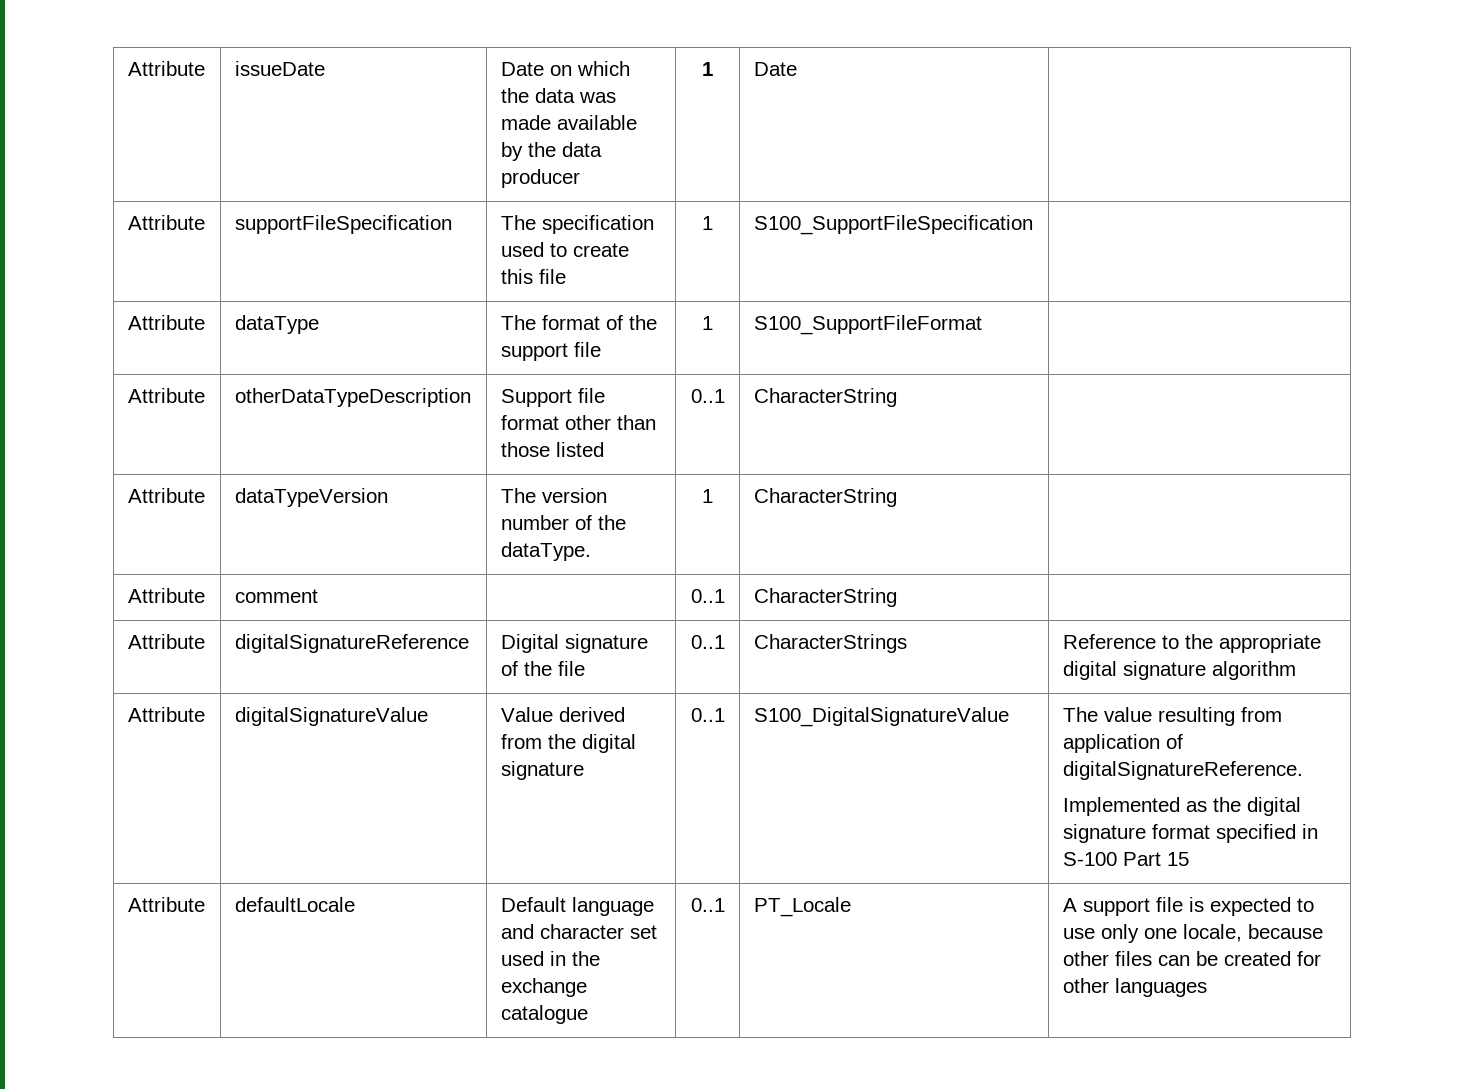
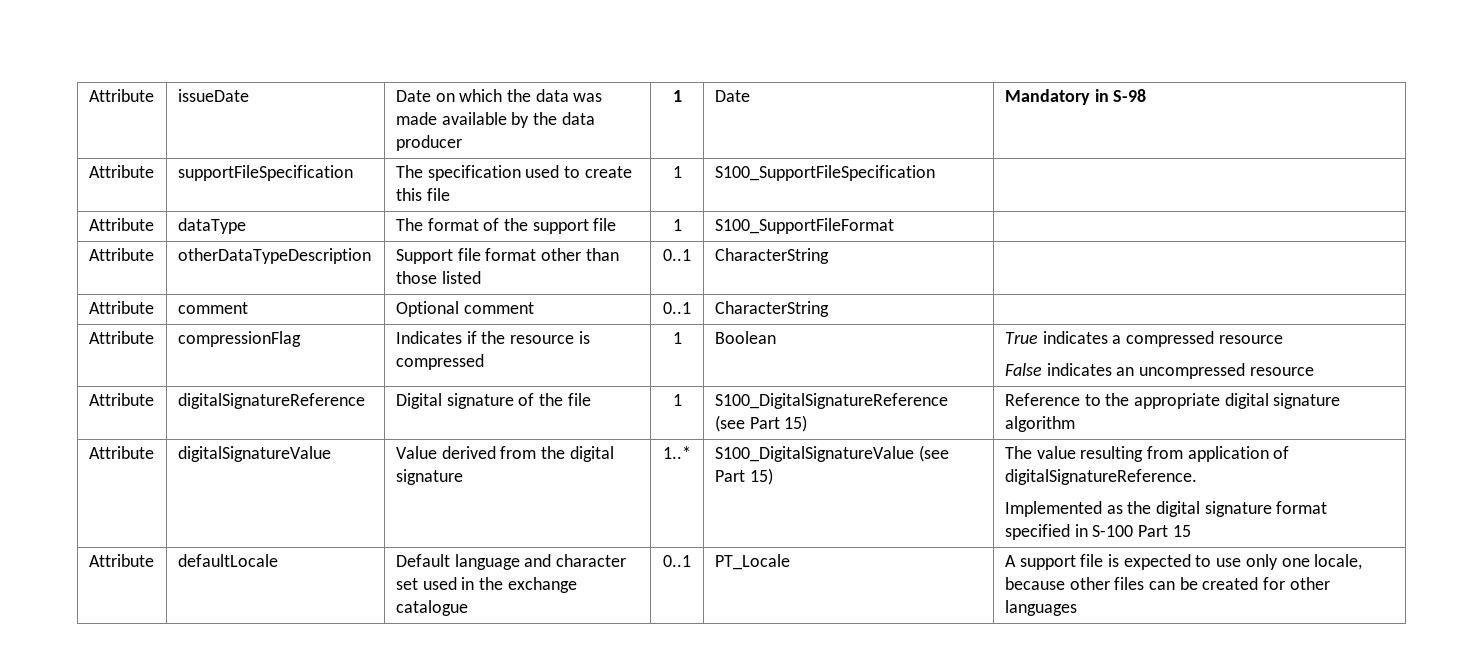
- Attribute | issueDate | Date on which the data was made available by the data producer | 1 | Date |
+ Attribute | issueDate | Date on which the data was made available by the data producer | 1 | Date | Mandatory in S-98
- Attribute | dataTypeVersion | The version number of the dataType. | 1 | CharacterString |
- Attribute | comment | | 0..1 | CharacterString |
+ Attribute | comment | Optional comment | 0..1 | CharacterString |
+ Attribute | compressionFlag | Indicates if the resource is compressed | 1 | Boolean | True indicates a compressed resource
+ False indicates an uncompressed resource
- Attribute | digitalSignatureReference | Digital signature of the file | 0..1 | CharacterStrings | Reference to the appropriate digital signature algorithm
+ Attribute | digitalSignatureReference | Digital signature of the file | 1 | S100_DigitalSignatureReference (see Part 15) | Reference to the appropriate digital signature algorithm
- Attribute | digitalSignatureValue | Value derived from the digital signature | 0..1 | S100_DigitalSignatureValue | The value resulting from application of digitalSignatureReference.
+ Attribute | digitalSignatureValue | Value derived from the digital signature | 1..* | S100_DigitalSignatureValue (see Part 15) | The value resulting from application of digitalSignatureReference.

